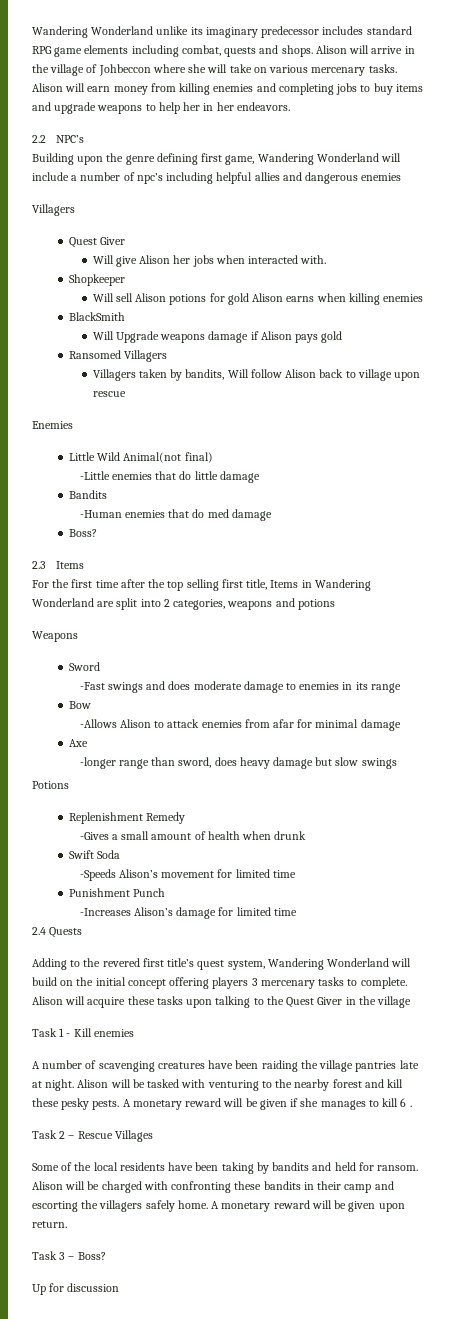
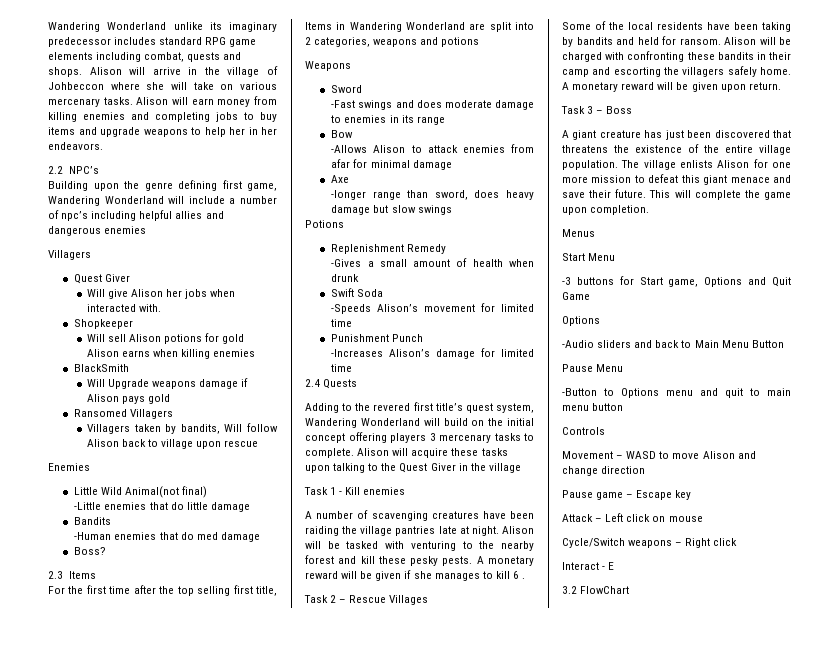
- Task 3 – Boss?
- Up for discussion
+ Task 3 – Boss
+ A giant creature has just been discovered that threatens the existence of the entire village population. The village enlists Alison for one more mission to defeat this giant menace and save their future. This will complete the game upon completion.
+ Menus
+ Start Menu
+ -3 buttons for Start game, Options and Quit Game
+ Options
+ -Audio sliders and back to Main Menu Button
+ Pause Menu
+ -Button to Options menu and quit to main menu button
+ Controls
+ Movement – WASD to move Alison and change direction
+ Pause game – Escape key
+ Attack – Left click on mouse
+ Cycle/Switch weapons – Right click
+ Interact - E
+ 3.2 FlowChart

